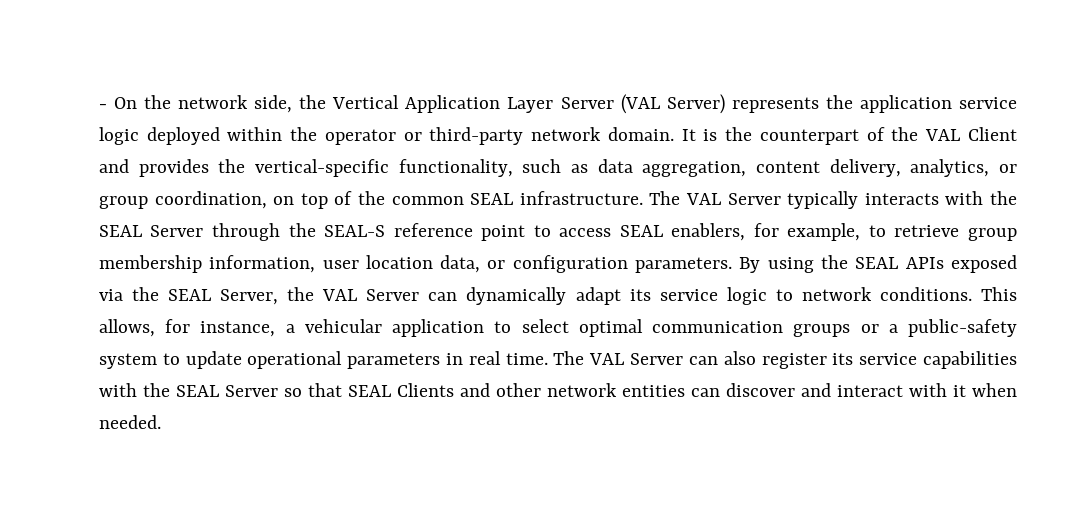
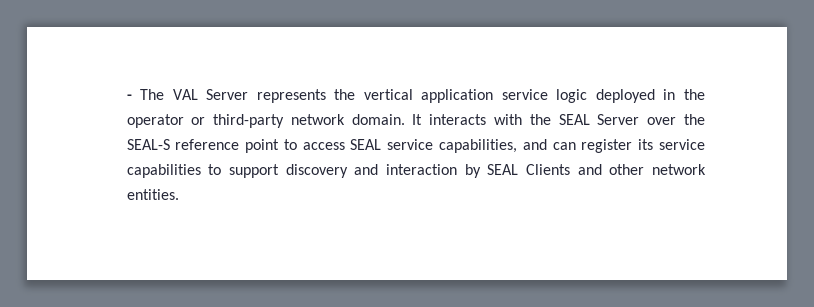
- - On the network side, the Vertical Application Layer Server (VAL Server) represents the application service logic deployed within the operator or third-party network domain.
+ - The VAL Server represents the vertical application service logic deployed in the operator or third-party network domain.
- It is the counterpart of the VAL Client and provides the vertical-specific functionality, such as data aggregation, content delivery, analytics, or group coordination, on top of the common SEAL infrastructure. The VAL Server typically interacts with the SEAL Server through the SEAL-S reference point to access SEAL enablers, for example, to retrieve group membership information, user location data, or configuration parameters. By using the SEAL APIs exposed via the SEAL Server, the VAL Server can dynamically adapt its service logic to network conditions. This allows, for instance, a vehicular application to select optimal communication groups or a public-safety system to update operational parameters in real time. The VAL Server can also register its service capabilities with the SEAL Server so that SEAL Clients and other network entities can discover and interact with it when needed.
+ It interacts with the SEAL Server over the SEAL-S reference point to access SEAL service capabilities, and can register its service capabilities to support discovery and interaction by SEAL Clients and other network entities.

